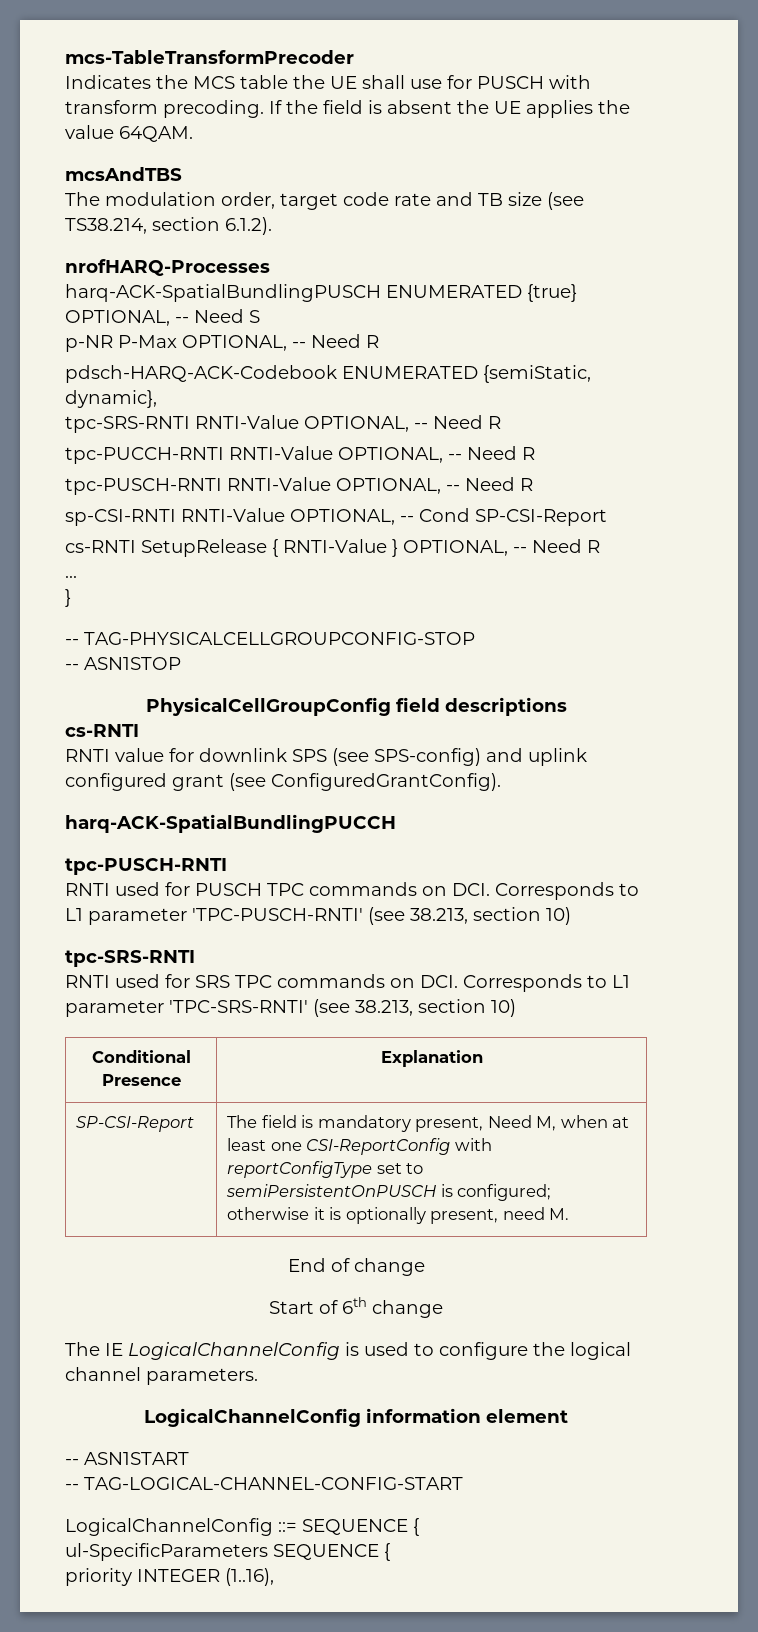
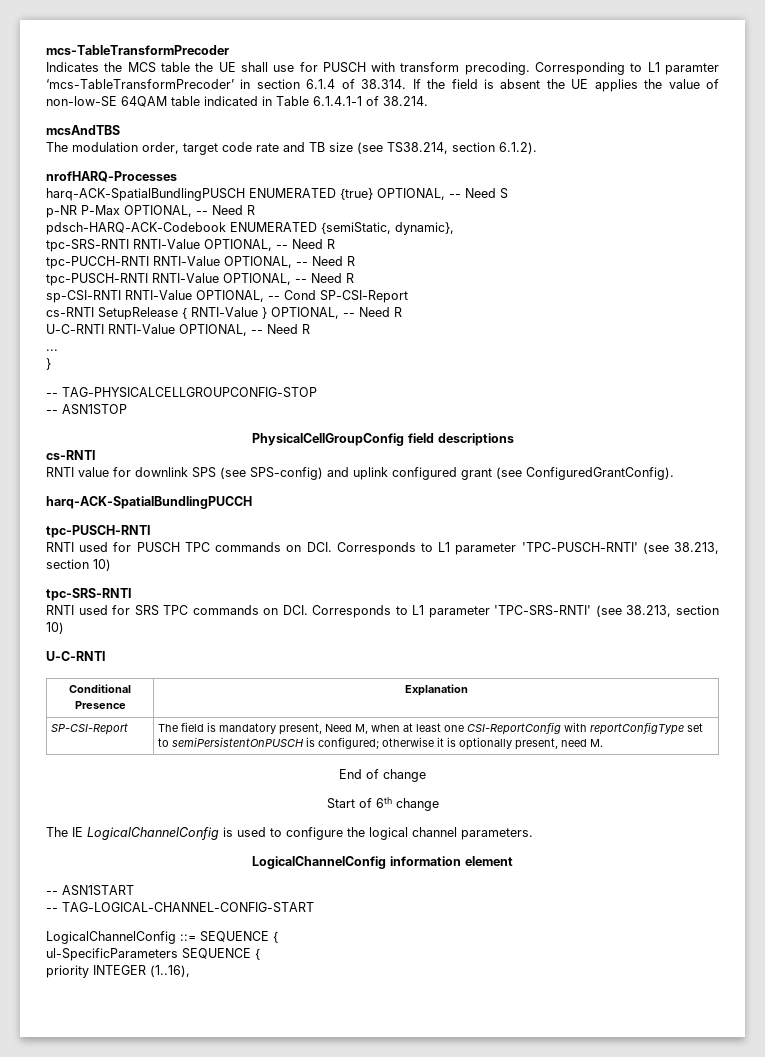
- If the field is absent the UE applies the value 64QAM.
+ Corresponding to L1 paramter ‘mcs-TableTransformPrecoder’ in section 6.1.4 of 38.314. If the field is absent the UE applies the value of non-low-SE 64QAM table indicated in Table 6.1.4.1-1 of 38.214.
+ U-C-RNTI RNTI-Value OPTIONAL, -- Need R
  RNTI used for SRS TPC commands on DCI. Corresponds to L1 parameter 'TPC-SRS-RNTI' (see 38.213, section 10)
+ U-C-RNTI

